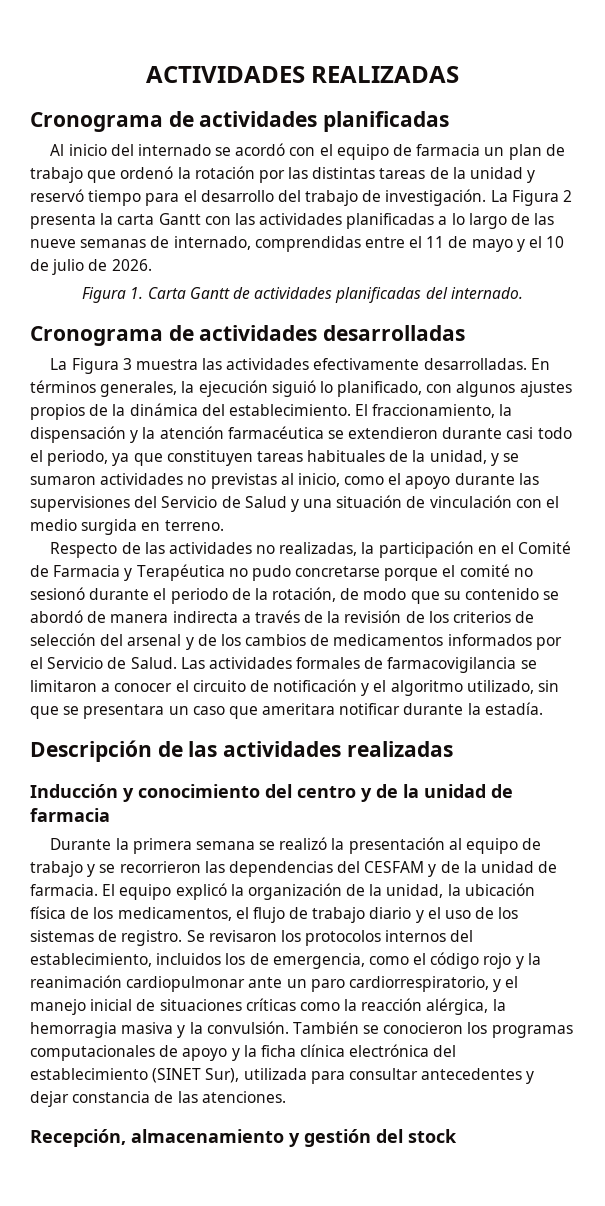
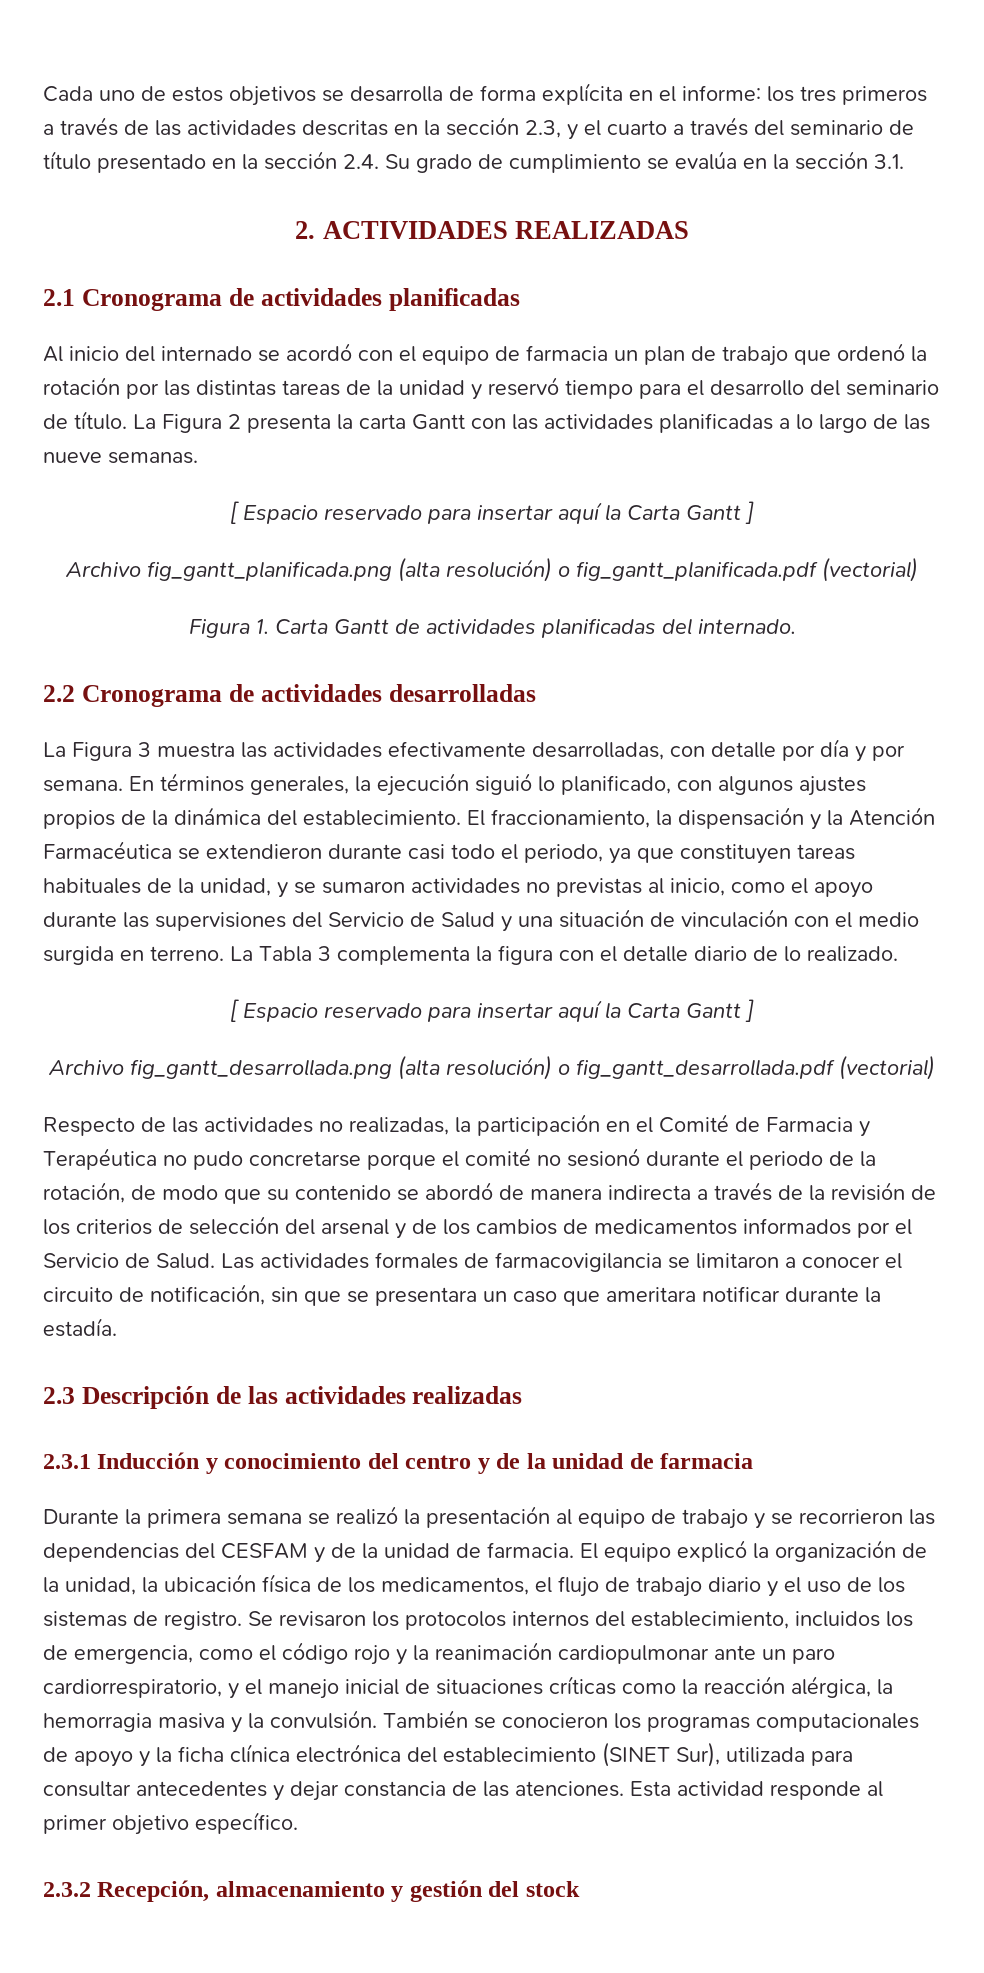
- ACTIVIDADES REALIZADAS
+ Cada uno de estos objetivos se desarrolla de forma explícita en el informe: los tres primeros a través de las actividades descritas en la sección 2.3, y el cuarto a través del seminario de título presentado en la sección 2.4. Su grado de cumplimiento se evalúa en la sección 3.1.
+ 2. ACTIVIDADES REALIZADAS
- Cronograma de actividades planificadas
+ 2.1 Cronograma de actividades planificadas
- Al inicio del internado se acordó con el equipo de farmacia un plan de trabajo que ordenó la rotación por las distintas tareas de la unidad y reservó tiempo para el desarrollo del trabajo de investigación.
+ Al inicio del internado se acordó con el equipo de farmacia un plan de trabajo que ordenó la rotación por las distintas tareas de la unidad y reservó tiempo para el desarrollo del seminario de título.
- La Figura 2 presenta la carta Gantt con las actividades planificadas a lo largo de las nueve semanas de internado, comprendidas entre el 11 de mayo y el 10 de julio de 2026.
+ La Figura 2 presenta la carta Gantt con las actividades planificadas a lo largo de las nueve semanas.
+ [ Espacio reservado para insertar aquí la Carta Gantt ]
+ Archivo fig_gantt_planificada.png (alta resolución) o fig_gantt_planificada.pdf (vectorial)
- Cronograma de actividades desarrolladas
+ 2.2 Cronograma de actividades desarrolladas
- La Figura 3 muestra las actividades efectivamente desarrolladas.
+ La Figura 3 muestra las actividades efectivamente desarrolladas, con detalle por día y por semana.
- El fraccionamiento, la dispensación y la atención farmacéutica se extendieron durante casi todo el periodo, ya que constituyen tareas habituales de la unidad, y se sumaron actividades no previstas al inicio, como el apoyo durante las supervisiones del Servicio de Salud y una situación de vinculación con el medio surgida en terreno.
+ El fraccionamiento, la dispensación y la Atención Farmacéutica se extendieron durante casi todo el periodo, ya que constituyen tareas habituales de la unidad, y se sumaron actividades no previstas al inicio, como el apoyo durante las supervisiones del Servicio de Salud y una situación de vinculación con el medio surgida en terreno. La Tabla 3 complementa la figura con el detalle diario de lo realizado.
+ [ Espacio reservado para insertar aquí la Carta Gantt ]
+ Archivo fig_gantt_desarrollada.png (alta resolución) o fig_gantt_desarrollada.pdf (vectorial)
- Las actividades formales de farmacovigilancia se limitaron a conocer el circuito de notificación y el algoritmo utilizado, sin que se presentara un caso que ameritara notificar durante la estadía.
+ Las actividades formales de farmacovigilancia se limitaron a conocer el circuito de notificación, sin que se presentara un caso que ameritara notificar durante la estadía.
- Descripción de las actividades realizadas
+ 2.3 Descripción de las actividades realizadas
- Inducción y conocimiento del centro y de la unidad de farmacia
+ 2.3.1 Inducción y conocimiento del centro y de la unidad de farmacia
- También se conocieron los programas computacionales de apoyo y la ficha clínica electrónica del establecimiento (SINET Sur), utilizada para consultar antecedentes y dejar constancia de las atenciones.
- Recepción, almacenamiento y gestión del stock
+ También se conocieron los programas computacionales de apoyo y la ficha clínica electrónica del establecimiento (SINET Sur), utilizada para consultar antecedentes y dejar constancia de las atenciones. Esta actividad responde al primer objetivo específico.
+ 2.3.2 Recepción, almacenamiento y gestión del stock

